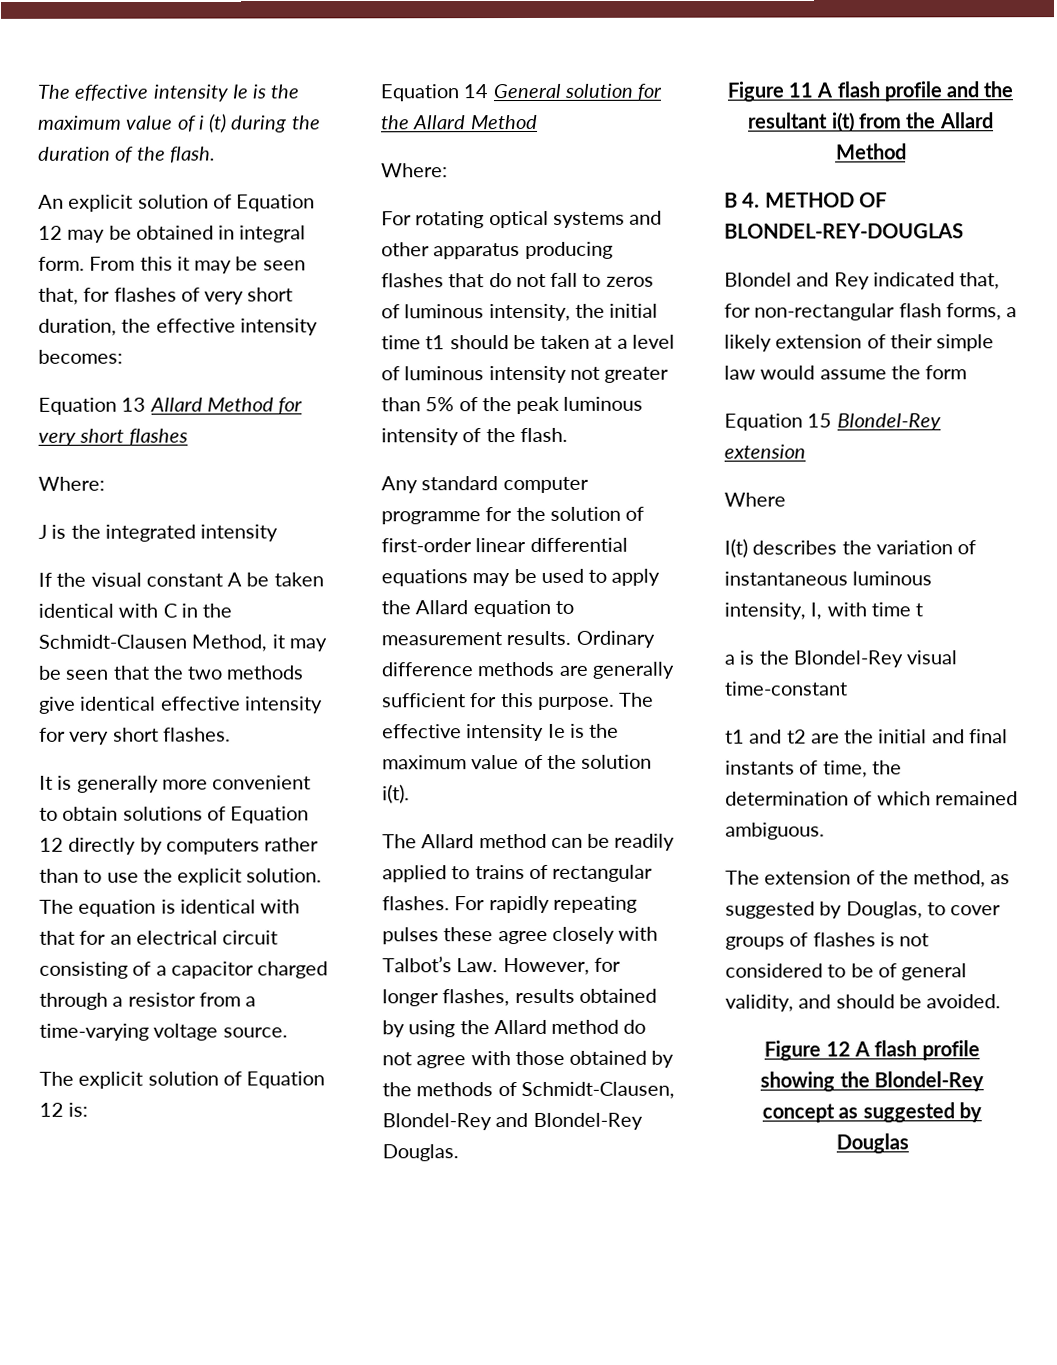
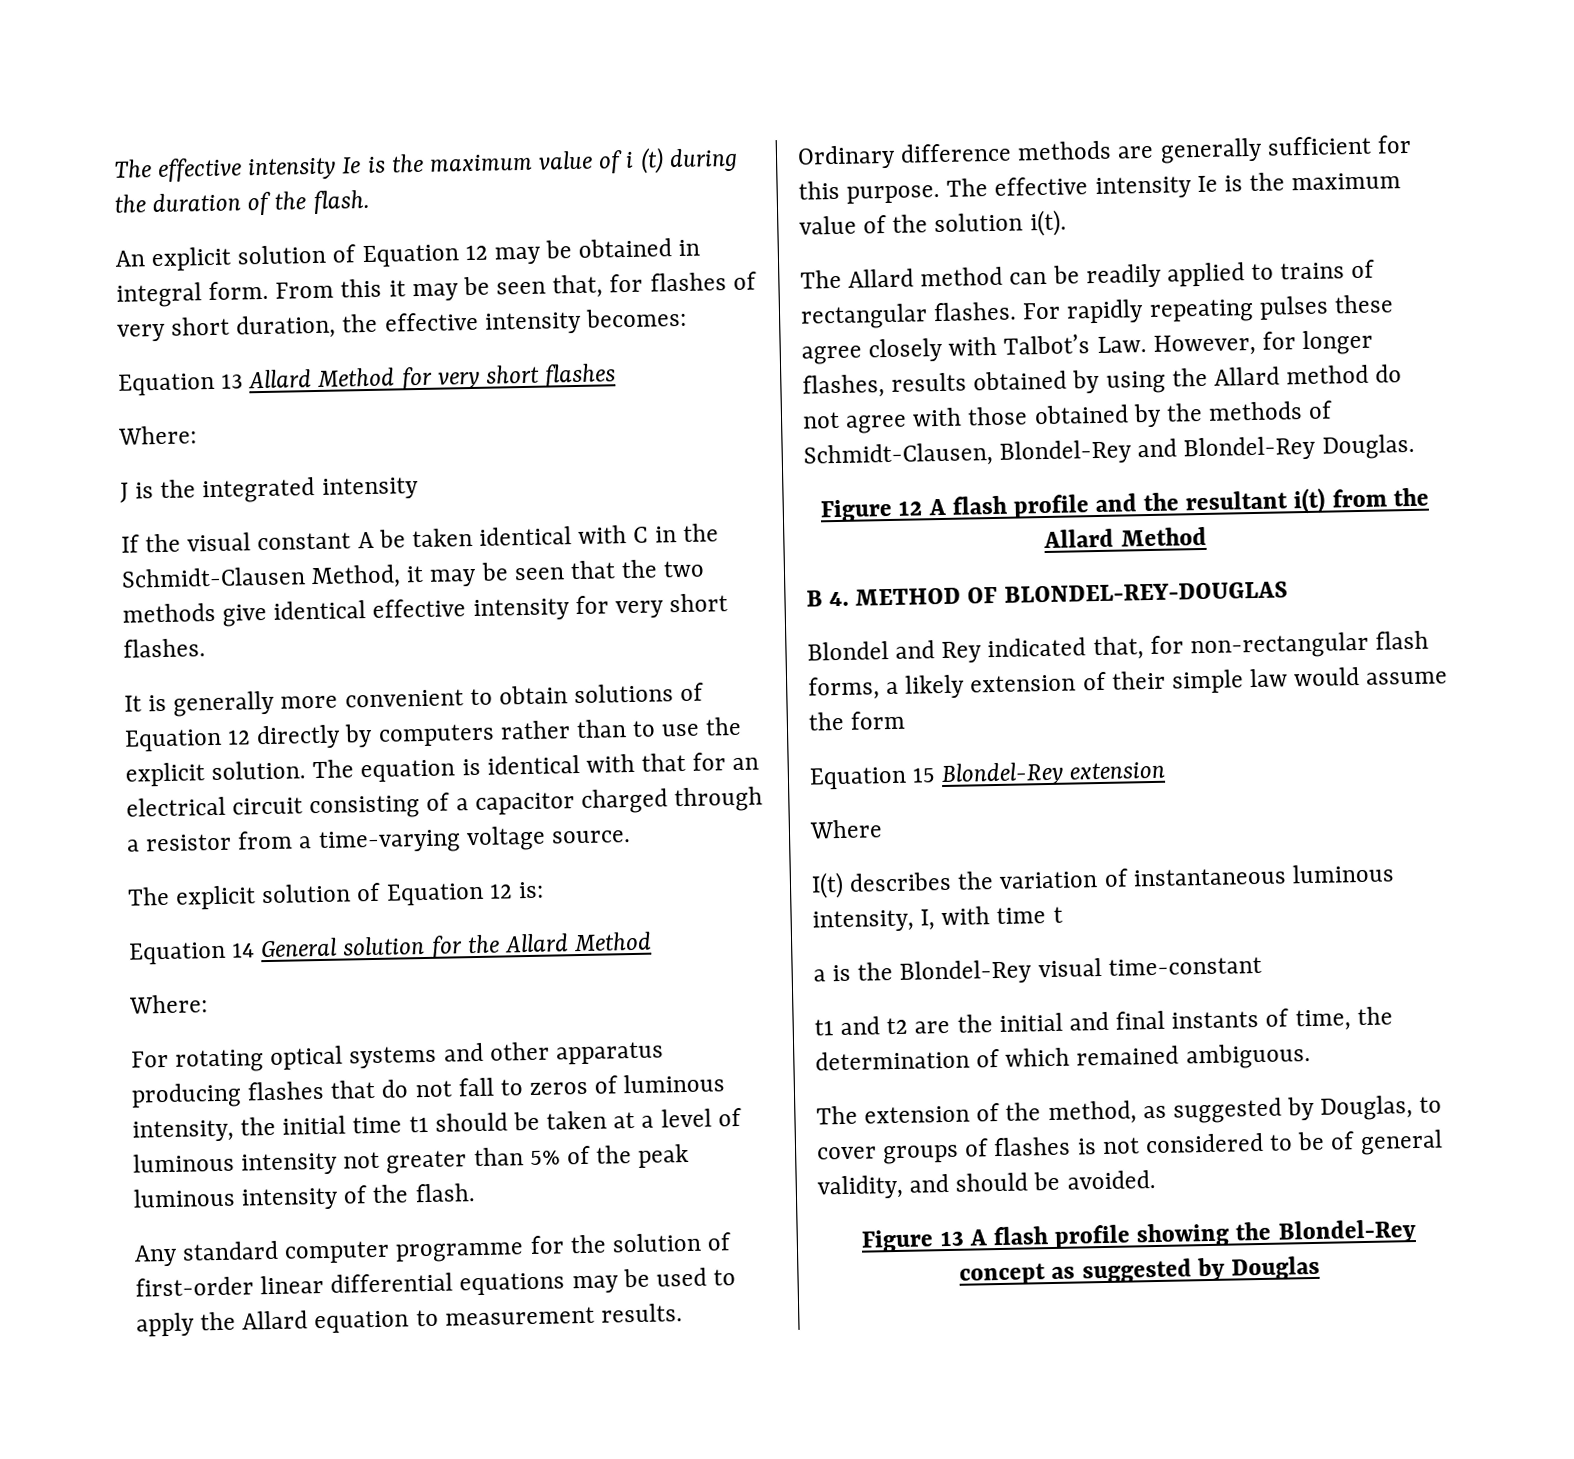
- Figure 11 A flash profile and the resultant i(t) from the Allard Method
+ Figure 12 A flash profile and the resultant i(t) from the Allard Method
- Figure 12 A flash profile showing the Blondel-Rey concept as suggested by Douglas
+ Figure 13 A flash profile showing the Blondel-Rey concept as suggested by Douglas

